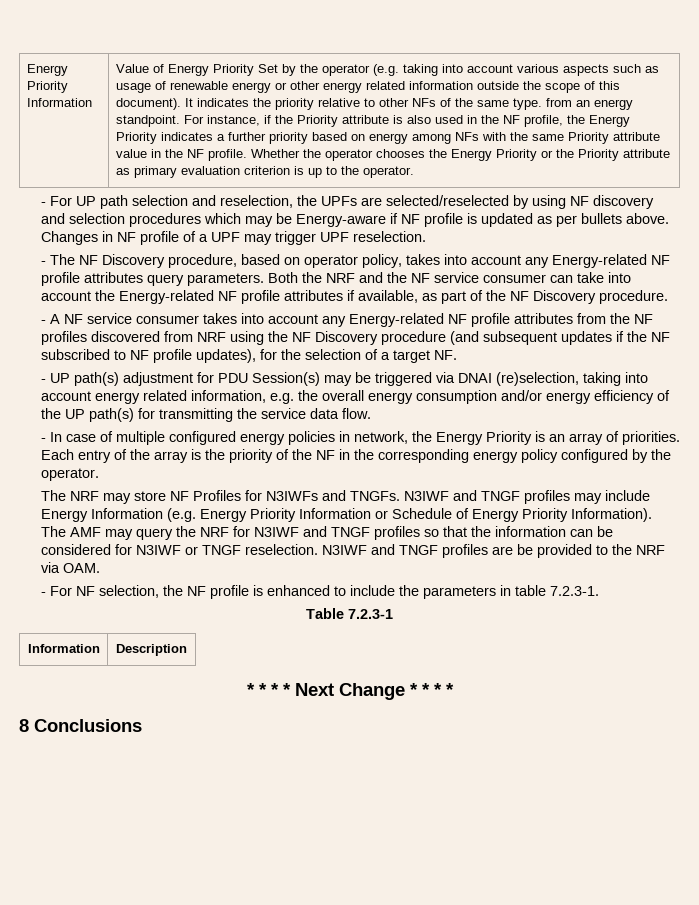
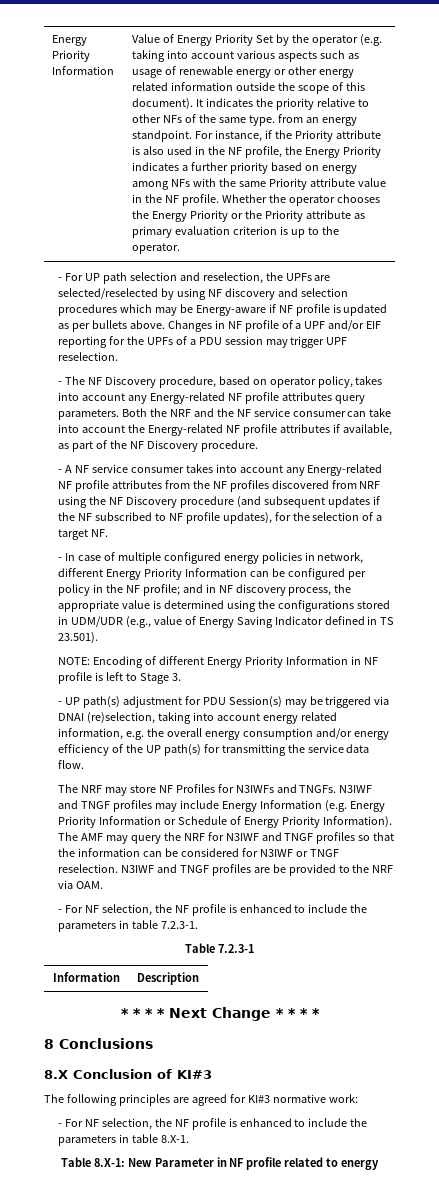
- Changes in NF profile of a UPF may trigger UPF reselection.
+ Changes in NF profile of a UPF and/or EIF reporting for the UPFs of a PDU session may trigger UPF reselection.
+ - In case of multiple configured energy policies in network, different Energy Priority Information can be configured per policy in the NF profile; and in NF discovery process, the appropriate value is determined using the configurations stored in UDM/UDR (e.g., value of Energy Saving Indicator defined in TS 23.501).
+ NOTE: Encoding of different Energy Priority Information in NF profile is left to Stage 3.
- - In case of multiple configured energy policies in network, the Energy Priority is an array of priorities. Each entry of the array is the priority of the NF in the corresponding energy policy configured by the operator.
+ 8.X Conclusion of KI#3
+ The following principles are agreed for KI#3 normative work:
+ - For NF selection, the NF profile is enhanced to include the parameters in table 8.X-1.
+ Table 8.X-1: New Parameter in NF profile related to energy

